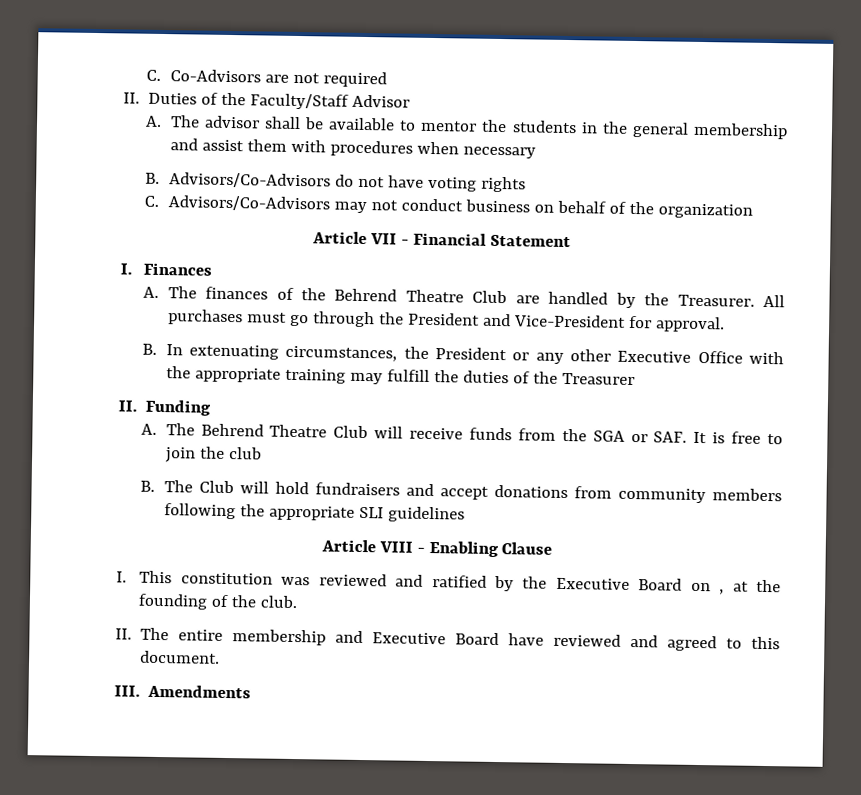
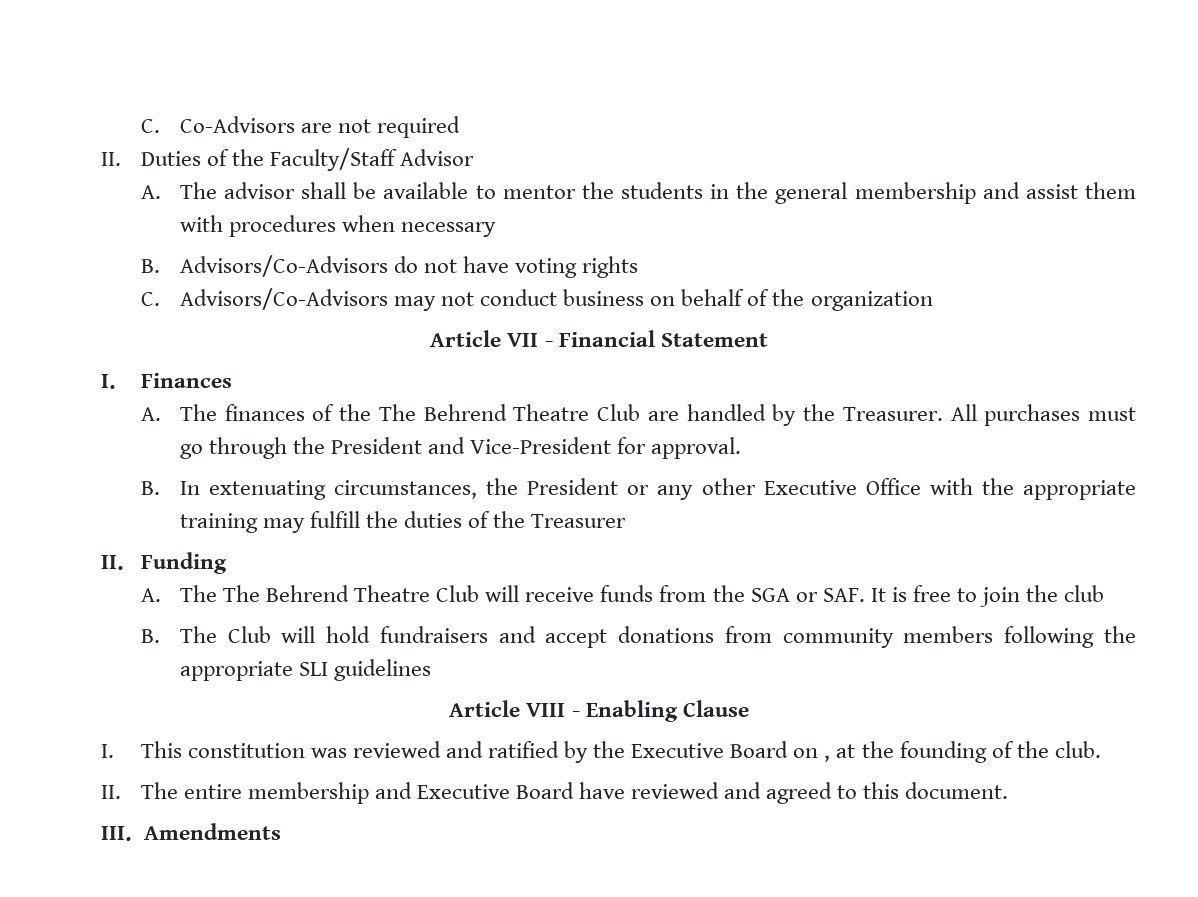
- A. The finances of the Behrend Theatre Club are handled by the Treasurer.
+ A. The finances of the The Behrend Theatre Club are handled by the Treasurer.
- A. The Behrend Theatre Club will receive funds from the SGA or SAF. It is free to join the club
+ A. The The Behrend Theatre Club will receive funds from the SGA or SAF. It is free to join the club

